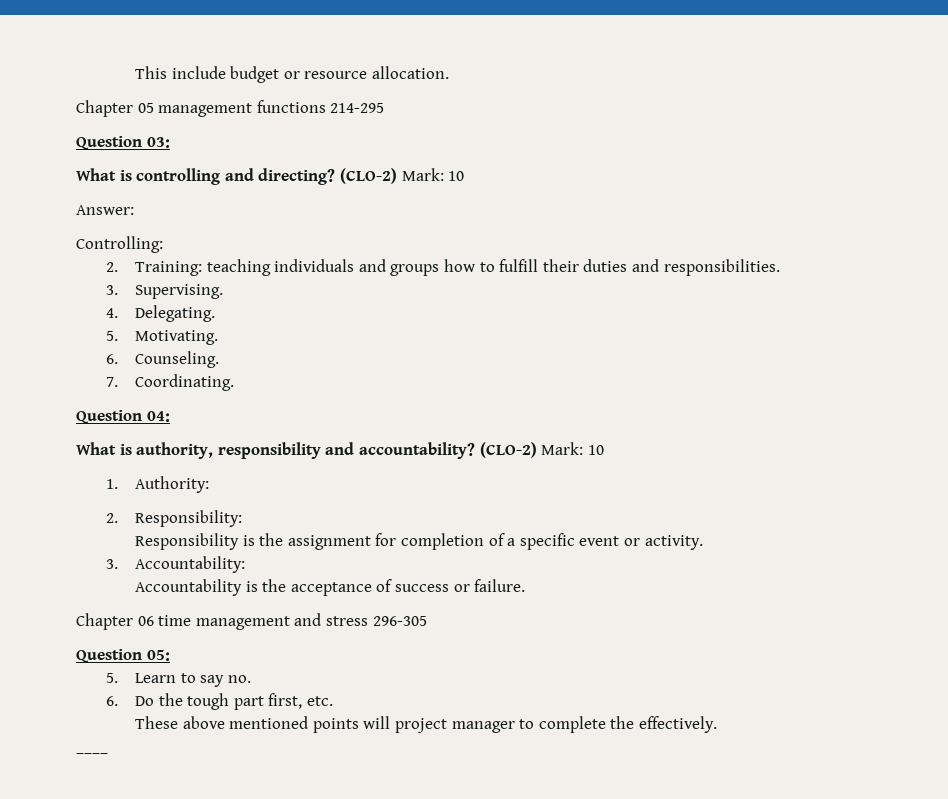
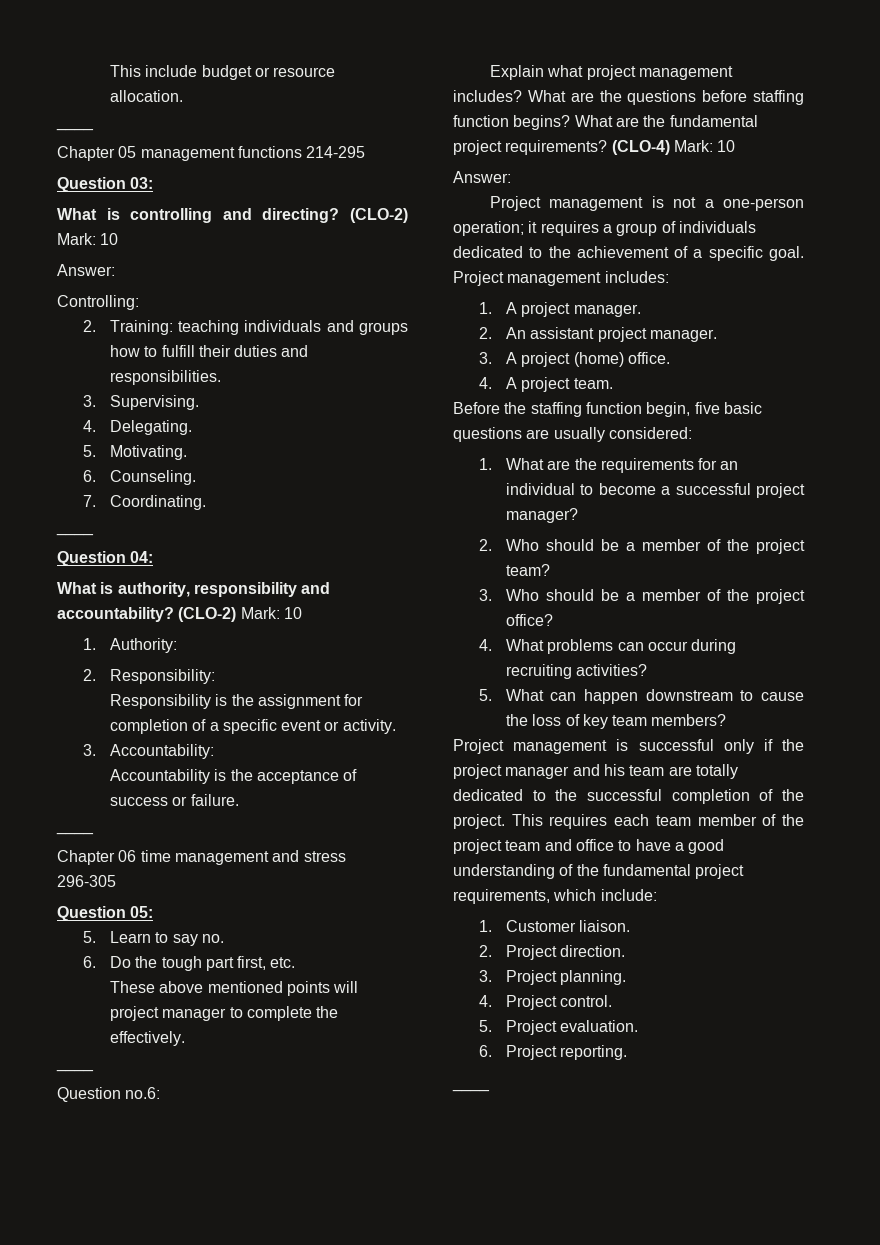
  This include budget or resource allocation.
+ ____
  7. Coordinating.
+ ____
  Accountability is the acceptance of success or failure.
+ ____
+ Question no.6:
+ Explain what project management includes? What are the questions before staffing function begins? What are the fundamental project requirements? (CLO-4) Mark: 10
+ Answer:
+ Project management is not a one-person operation; it requires a group of individuals dedicated to the achievement of a specific goal. Project management includes:
+ 1. A project manager.
+ 2. An assistant project manager.
+ 3. A project (home) office.
+ 4. A project team.
+ Before the staffing function begin, five basic questions are usually considered:
+ 1. What are the requirements for an individual to become a successful project manager?
+ 2. Who should be a member of the project team?
+ 3. Who should be a member of the project office?
+ 4. What problems can occur during recruiting activities?
+ 5. What can happen downstream to cause the loss of key team members?
+ Project management is successful only if the project manager and his team are totally dedicated to the successful completion of the project. This requires each team member of the project team and office to have a good understanding of the fundamental project requirements, which include:
+ 1. Customer liaison.
+ 2. Project direction.
+ 3. Project planning.
+ 4. Project control.
+ 5. Project evaluation.
+ 6. Project reporting.
+ ____

